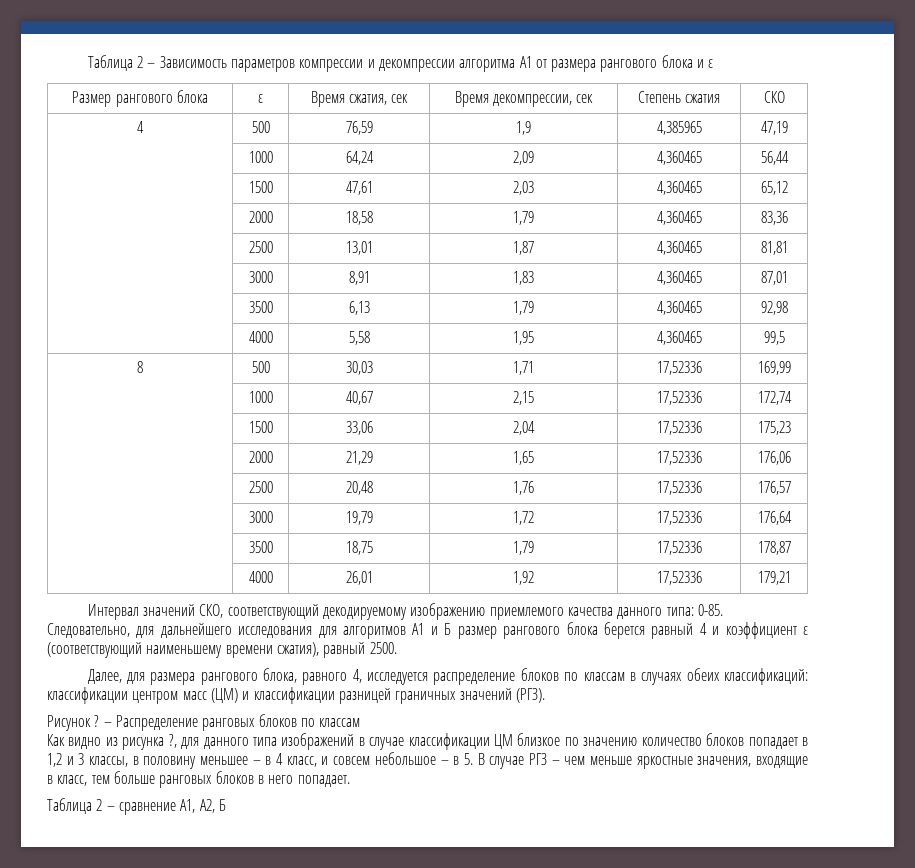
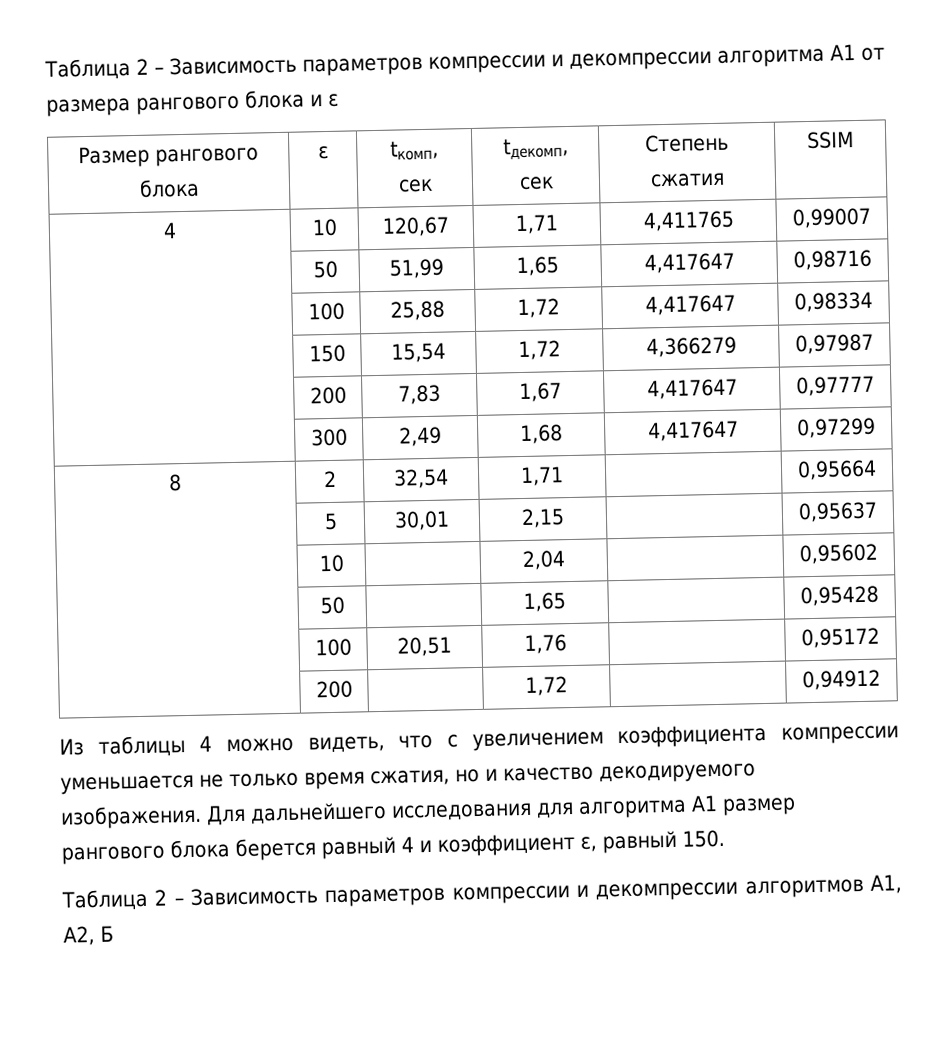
- Размер рангового блока | ε | Время сжатия, сек | Время декомпрессии, сек | Степень сжатия | СКО
+ Размер рангового блока | ε | tкомп, сек | tдекомп, сек | Степень сжатия | SSIM
- 4 | 500 | 76,59 | 1,9 | 4,385965 | 47,19
- | 1000 | 64,24 | 2,09 | 4,360465 | 56,44
- | 1500 | 47,61 | 2,03 | 4,360465 | 65,12
- | 2000 | 18,58 | 1,79 | 4,360465 | 83,36
- | 2500 | 13,01 | 1,87 | 4,360465 | 81,81
- | 3000 | 8,91 | 1,83 | 4,360465 | 87,01
- | 3500 | 6,13 | 1,79 | 4,360465 | 92,98
- | 4000 | 5,58 | 1,95 | 4,360465 | 99,5
+ 4 | 10 | 120,67 | 1,71 | 4,411765 | 0,99007
+ | 50 | 51,99 | 1,65 | 4,417647 | 0,98716
+ | 100 | 25,88 | 1,72 | 4,417647 | 0,98334
+ | 150 | 15,54 | 1,72 | 4,366279 | 0,97987
+ | 200 | 7,83 | 1,67 | 4,417647 | 0,97777
+ | 300 | 2,49 | 1,68 | 4,417647 | 0,97299
- 8 | 500 | 30,03 | 1,71 | 17,52336 | 169,99
- | 1000 | 40,67 | 2,15 | 17,52336 | 172,74
- | 1500 | 33,06 | 2,04 | 17,52336 | 175,23
- | 2000 | 21,29 | 1,65 | 17,52336 | 176,06
- | 2500 | 20,48 | 1,76 | 17,52336 | 176,57
- | 3000 | 19,79 | 1,72 | 17,52336 | 176,64
- | 3500 | 18,75 | 1,79 | 17,52336 | 178,87
- | 4000 | 26,01 | 1,92 | 17,52336 | 179,21
- Интервал значений СКО, соответствующий декодируемому изображению приемлемого качества данного типа: 0-85. Следовательно, для дальнейшего исследования для алгоритмов А1 и Б размер рангового блока берется равный 4 и коэффициент ε (соответствующий наименьшему времени сжатия), равный 2500.
- Далее, для размера рангового блока, равного 4, исследуется распределение блоков по классам в случаях обеих классификаций: классификации центром масс (ЦМ) и классификации разницей граничных значений (РГЗ).
- Рисунок ? – Распределение ранговых блоков по классам
- Как видно из рисунка ?, для данного типа изображений в случае классификации ЦМ близкое по значению количество блоков попадает в 1,2 и 3 классы, в половину меньшее – в 4 класс, и совсем небольшое – в 5. В случае РГЗ – чем меньше яркостные значения, входящие в класс, тем больше ранговых блоков в него попадает.
- Таблица 2 – сравнение А1, А2, Б
+ 8 | 2 | 32,54 | 1,71 | | 0,95664
+ | 5 | 30,01 | 2,15 | | 0,95637
+ | 10 | | 2,04 | | 0,95602
+ | 50 | | 1,65 | | 0,95428
+ | 100 | 20,51 | 1,76 | | 0,95172
+ | 200 | | 1,72 | | 0,94912
+ Из таблицы 4 можно видеть, что с увеличением коэффициента компрессии уменьшается не только время сжатия, но и качество декодируемого изображения. Для дальнейшего исследования для алгоритма А1 размер рангового блока берется равный 4 и коэффициент ε, равный 150.
+ Таблица 2 – Зависимость параметров компрессии и декомпрессии алгоритмов А1, А2, Б

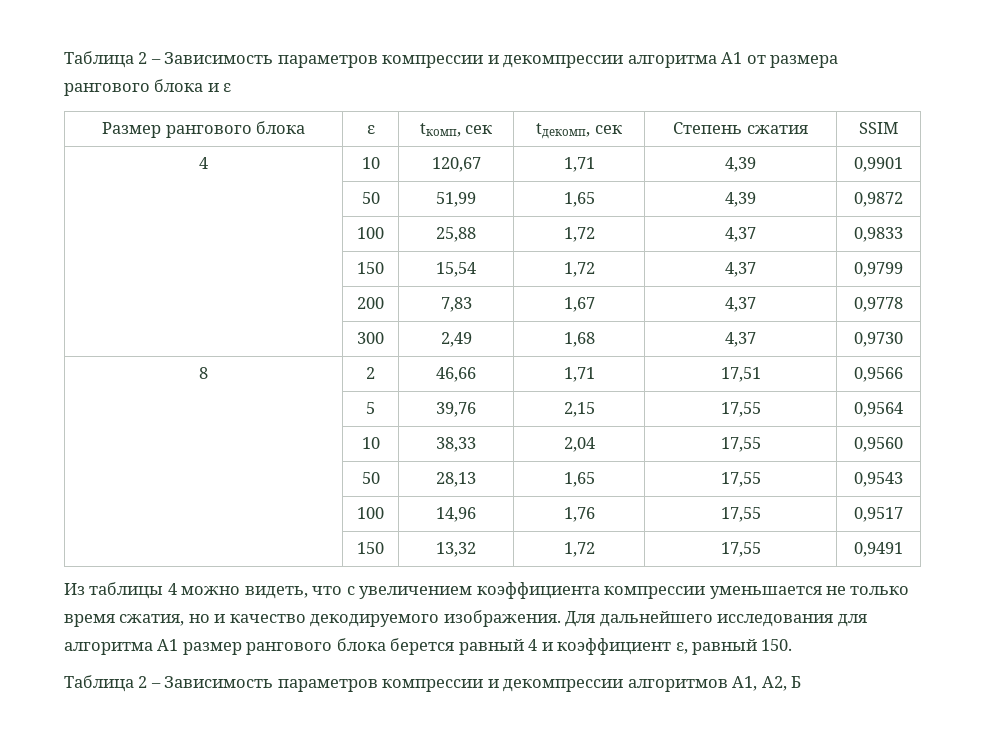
- 4 | 10 | 120,67 | 1,71 | 4,411765 | 0,99007
+ 4 | 10 | 120,67 | 1,71 | 4,39 | 0,9901
- | 50 | 51,99 | 1,65 | 4,417647 | 0,98716
+ | 50 | 51,99 | 1,65 | 4,39 | 0,9872
- | 100 | 25,88 | 1,72 | 4,417647 | 0,98334
+ | 100 | 25,88 | 1,72 | 4,37 | 0,9833
- | 150 | 15,54 | 1,72 | 4,366279 | 0,97987
+ | 150 | 15,54 | 1,72 | 4,37 | 0,9799
- | 200 | 7,83 | 1,67 | 4,417647 | 0,97777
+ | 200 | 7,83 | 1,67 | 4,37 | 0,9778
- | 300 | 2,49 | 1,68 | 4,417647 | 0,97299
+ | 300 | 2,49 | 1,68 | 4,37 | 0,9730
- 8 | 2 | 32,54 | 1,71 | | 0,95664
+ 8 | 2 | 46,66 | 1,71 | 17,51 | 0,9566
- | 5 | 30,01 | 2,15 | | 0,95637
- | 10 | | 2,04 | | 0,95602
- | 50 | | 1,65 | | 0,95428
- | 100 | 20,51 | 1,76 | | 0,95172
- | 200 | | 1,72 | | 0,94912
+ | 5 | 39,76 | 2,15 | 17,55 | 0,9564
+ | 10 | 38,33 | 2,04 | 17,55 | 0,9560
+ | 50 | 28,13 | 1,65 | 17,55 | 0,9543
+ | 100 | 14,96 | 1,76 | 17,55 | 0,9517
+ | 150 | 13,32 | 1,72 | 17,55 | 0,9491

